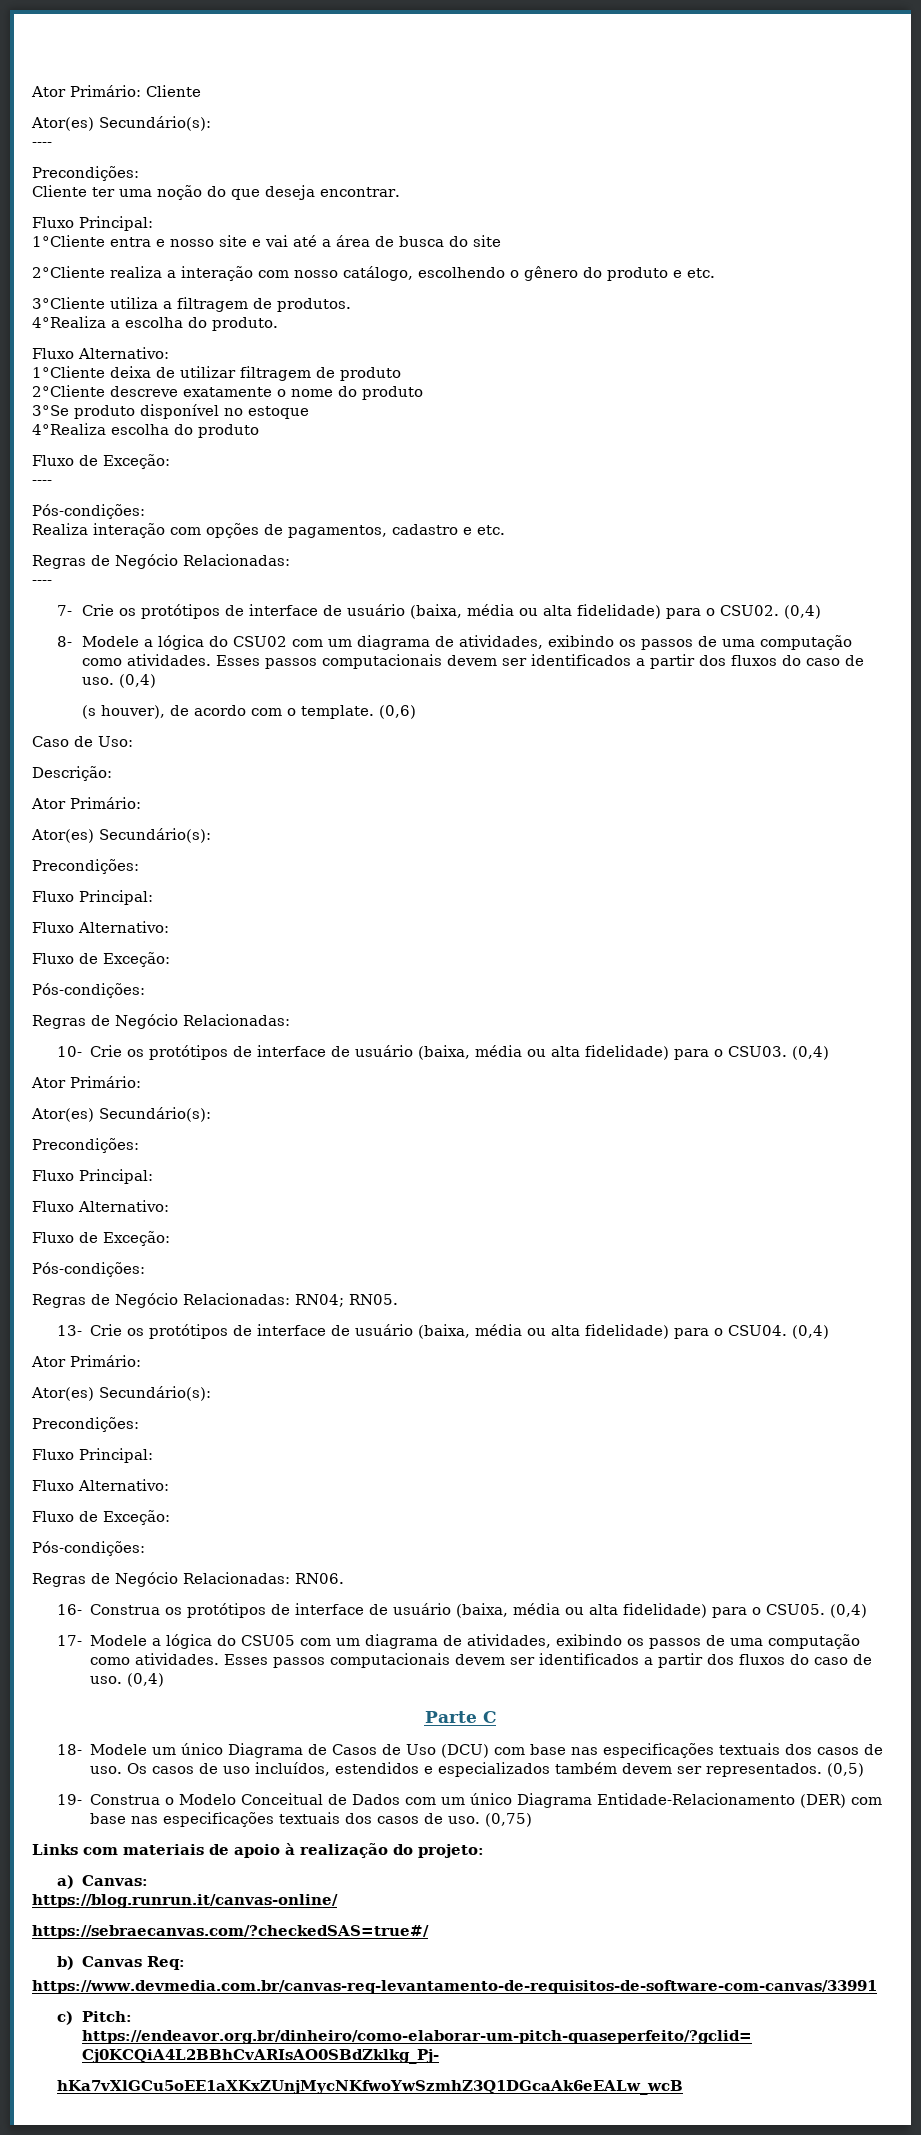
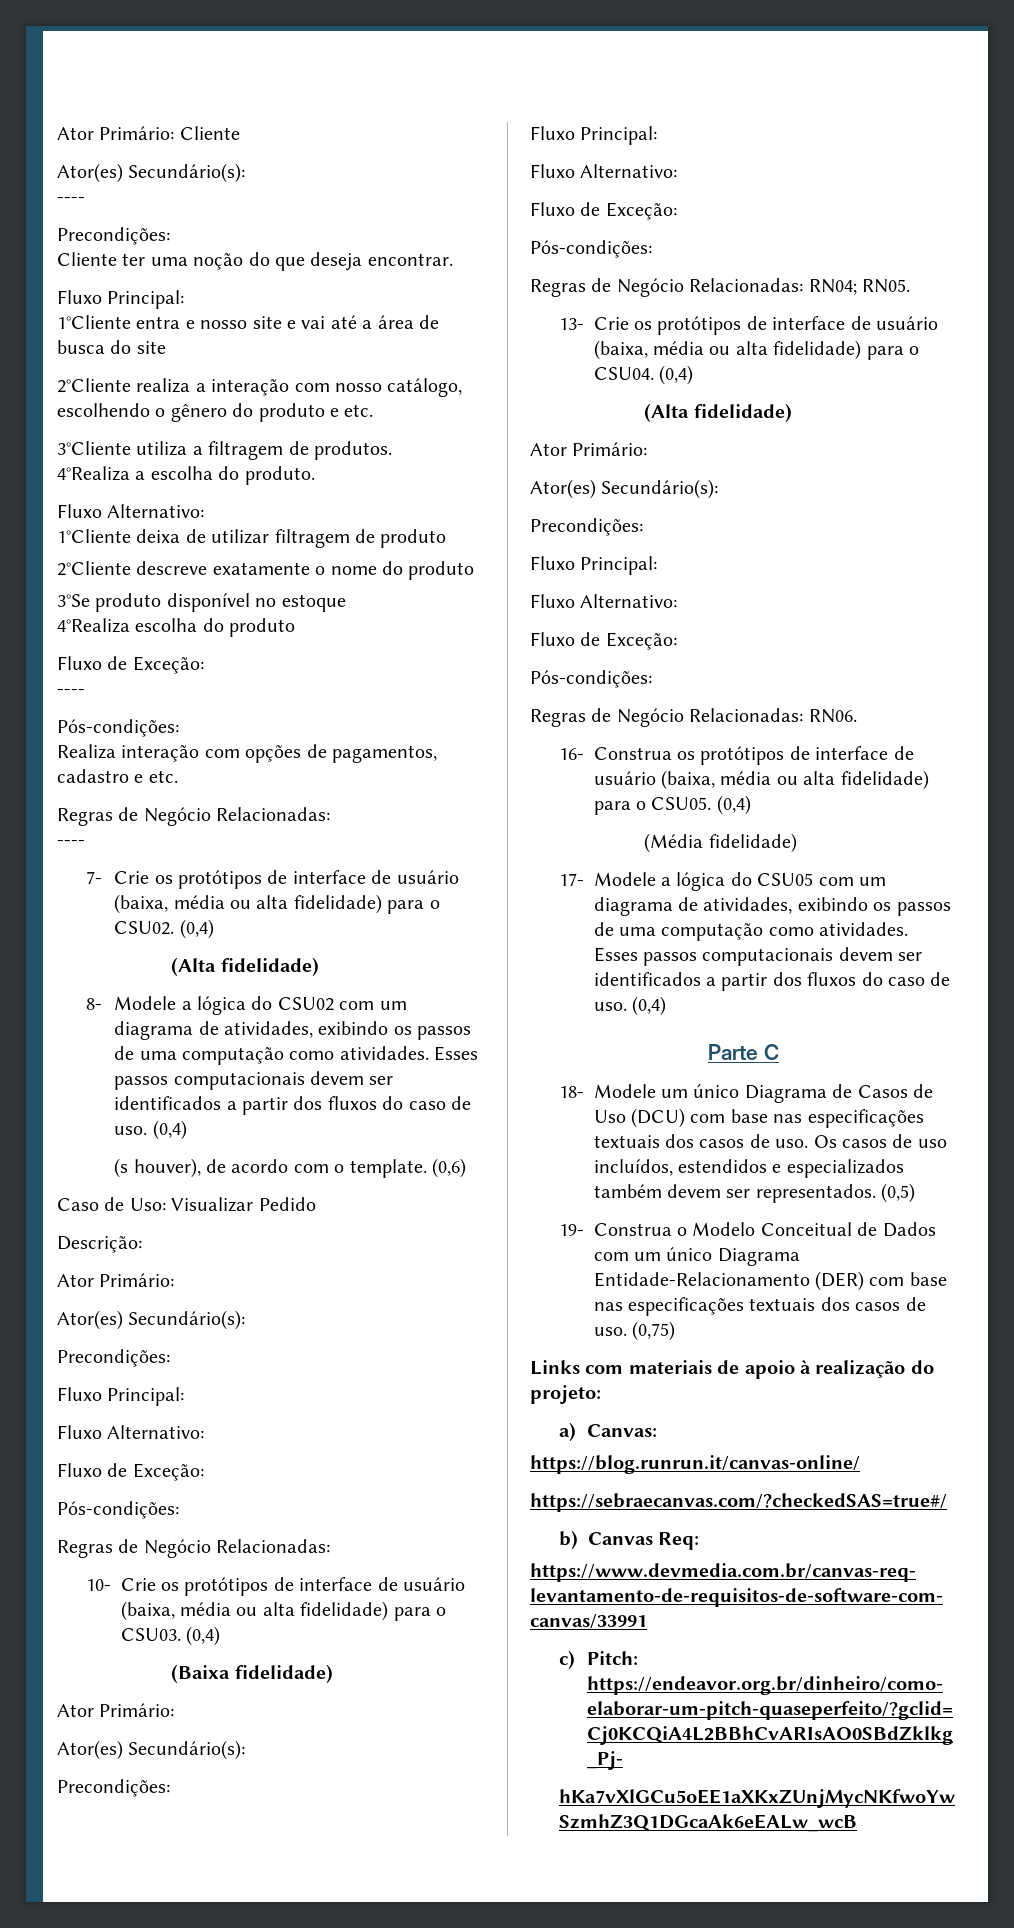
  7- Crie os protótipos de interface de usuário (baixa, média ou alta fidelidade) para o CSU02. (0,4)
+ (Alta fidelidade)
- Caso de Uso:
+ Caso de Uso: Visualizar Pedido
+ (Baixa fidelidade)
  13- Crie os protótipos de interface de usuário (baixa, média ou alta fidelidade) para o CSU04. (0,4)
+ (Alta fidelidade)
+ (Média fidelidade)

